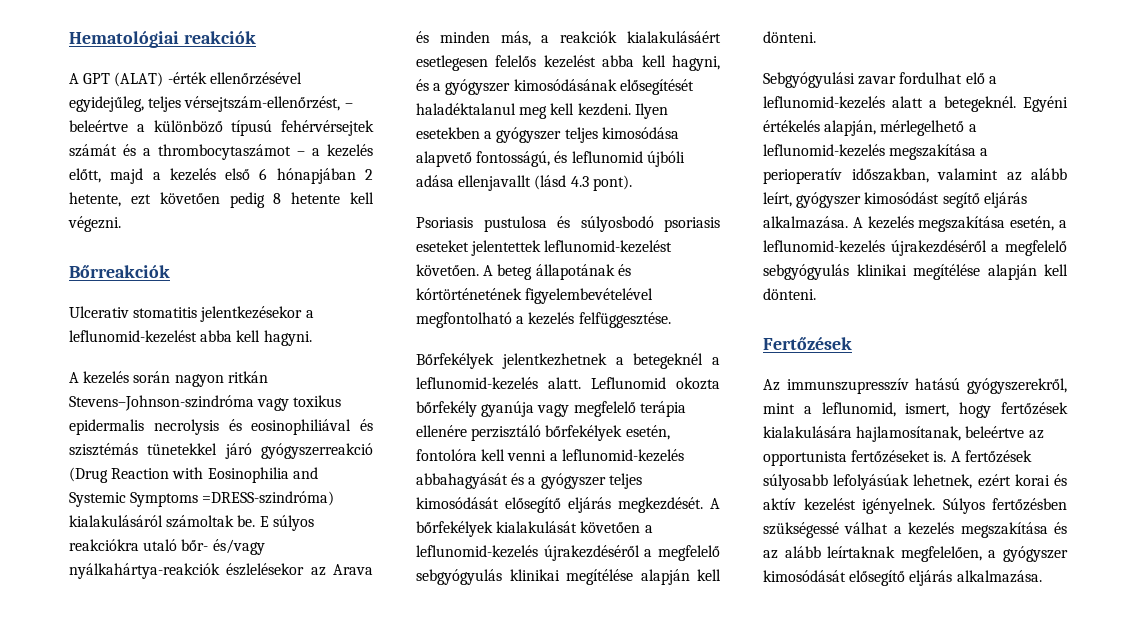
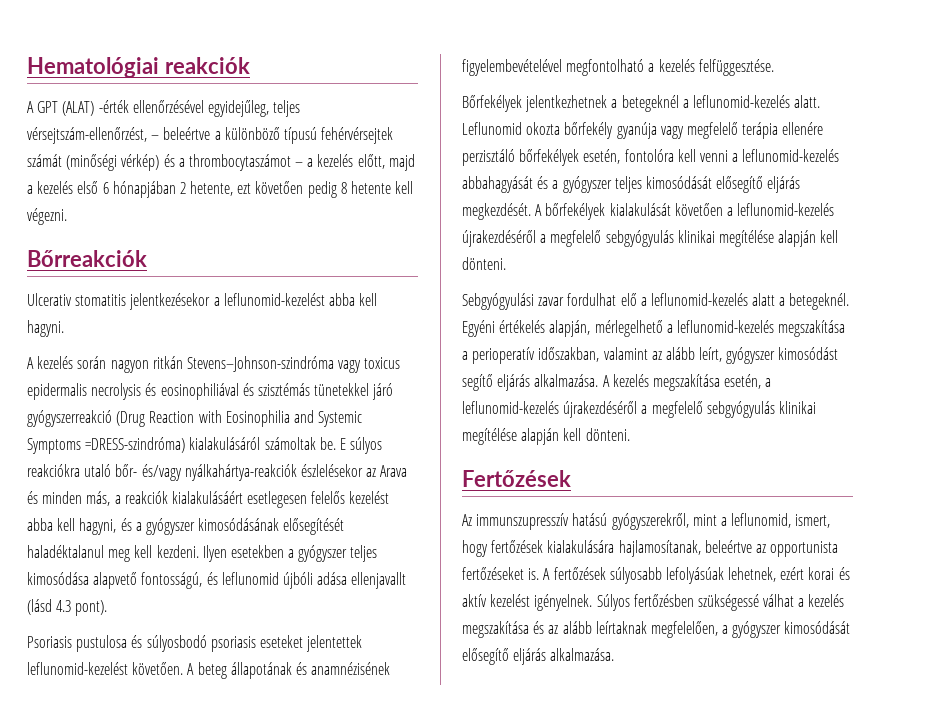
- A GPT (ALAT) -érték ellenőrzésével egyidejűleg, teljes vérsejtszám-ellenőrzést, – beleértve a különböző típusú fehérvérsejtek számát és a thrombocytaszámot – a kezelés előtt, majd a kezelés első 6 hónapjában 2 hetente, ezt követően pedig 8 hetente kell végezni.
+ A GPT (ALAT) -érték ellenőrzésével egyidejűleg, teljes vérsejtszám-ellenőrzést, – beleértve a különböző típusú fehérvérsejtek számát (minőségi vérkép) és a thrombocytaszámot – a kezelés előtt, majd a kezelés első 6 hónapjában 2 hetente, ezt követően pedig 8 hetente kell végezni.
- A kezelés során nagyon ritkán Stevens–Johnson-szindróma vagy toxikus epidermalis necrolysis és eosinophiliával és szisztémás tünetekkel járó gyógyszerreakció (Drug Reaction with Eosinophilia and Systemic Symptoms =DRESS-szindróma) kialakulásáról számoltak be.
+ A kezelés során nagyon ritkán Stevens–Johnson-szindróma vagy toxicus epidermalis necrolysis és eosinophiliával és szisztémás tünetekkel járó gyógyszerreakció (Drug Reaction with Eosinophilia and Systemic Symptoms =DRESS-szindróma) kialakulásáról számoltak be.
- A beteg állapotának és kórtörténetének figyelembevételével megfontolható a kezelés felfüggesztése.
+ A beteg állapotának és anamnézisének figyelembevételével megfontolható a kezelés felfüggesztése.

